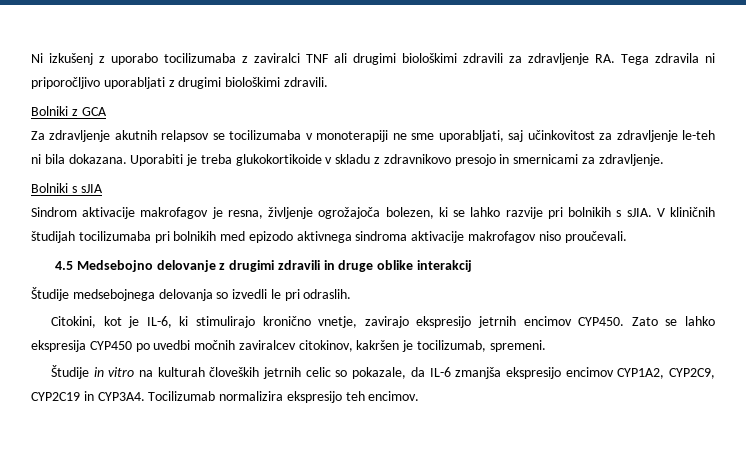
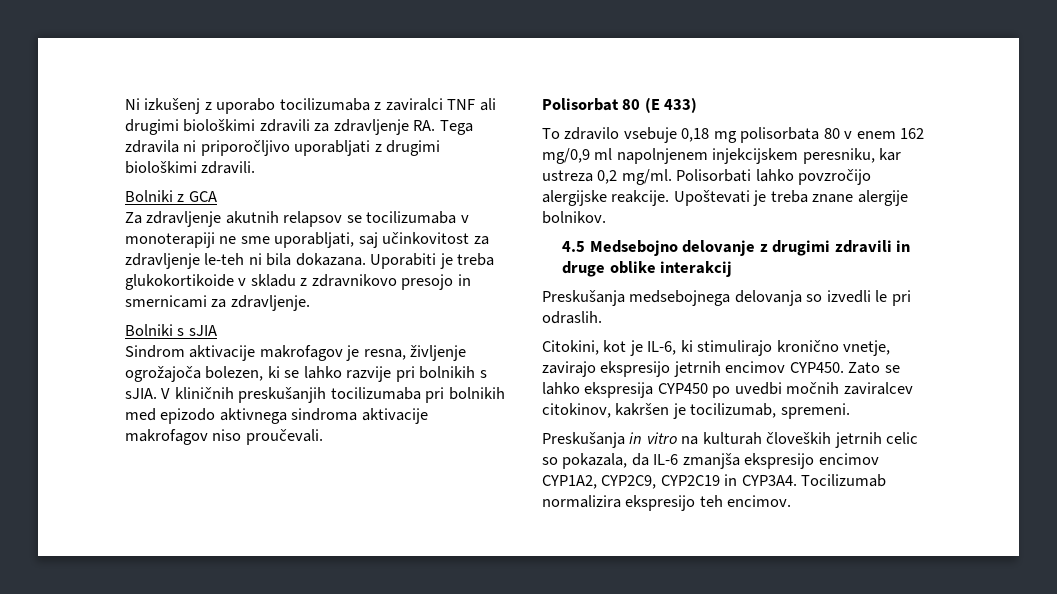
- V kliničnih študijah tocilizumaba pri bolnikih med epizodo aktivnega sindroma aktivacije makrofagov niso proučevali.
+ V kliničnih preskušanjih tocilizumaba pri bolnikih med epizodo aktivnega sindroma aktivacije makrofagov niso proučevali.
+ Polisorbat 80 (E 433)
+ To zdravilo vsebuje 0,18 mg polisorbata 80 v enem 162 mg/0,9 ml napolnjenem injekcijskem peresniku, kar ustreza 0,2 mg/ml. Polisorbati lahko povzročijo alergijske reakcije. Upoštevati je treba znane alergije bolnikov.
- Študije medsebojnega delovanja so izvedli le pri odraslih.
+ Preskušanja medsebojnega delovanja so izvedli le pri odraslih.
- Študije in vitro na kulturah človeških jetrnih celic so pokazale, da IL-6 zmanjša ekspresijo encimov CYP1A2, CYP2C9, CYP2C19 in CYP3A4.
+ Preskušanja in vitro na kulturah človeških jetrnih celic so pokazala, da IL-6 zmanjša ekspresijo encimov CYP1A2, CYP2C9, CYP2C19 in CYP3A4.

